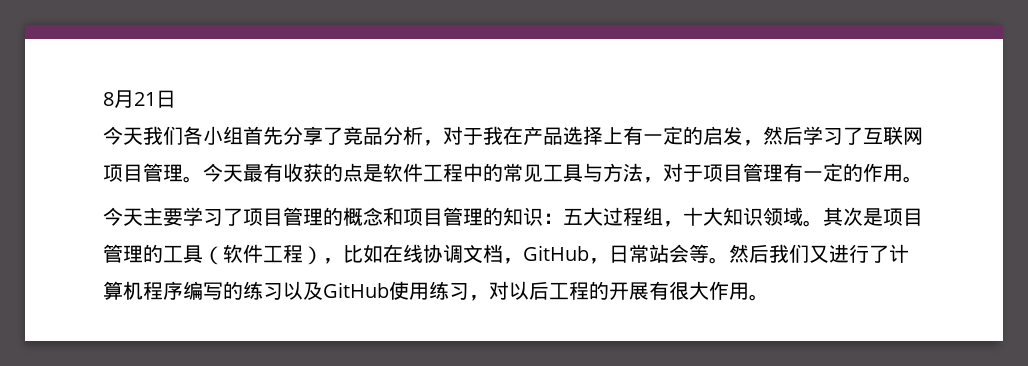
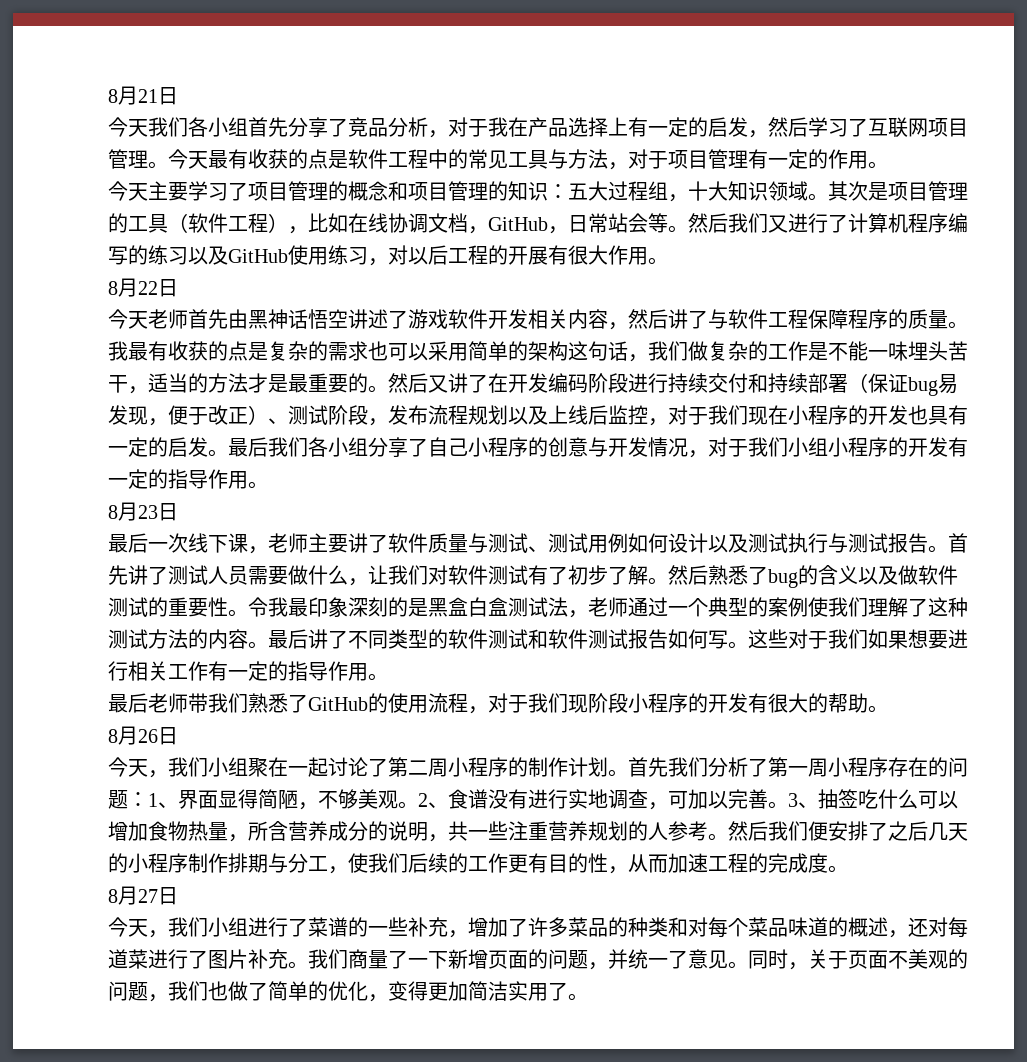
+ 8月22日
+ 今天老师首先由黑神话悟空讲述了游戏软件开发相关内容，然后讲了与软件工程保障程序的质量。我最有收获的点是复杂的需求也可以采用简单的架构这句话，我们做复杂的工作是不能一味埋头苦干，适当的方法才是最重要的。然后又讲了在开发编码阶段进行持续交付和持续部署（保证bug易发现，便于改正）、测试阶段，发布流程规划以及上线后监控，对于我们现在小程序的开发也具有一定的启发。最后我们各小组分享了自己小程序的创意与开发情况，对于我们小组小程序的开发有一定的指导作用。
+ 8月23日
+ 最后一次线下课，老师主要讲了软件质量与测试、测试用例如何设计以及测试执行与测试报告。首先讲了测试人员需要做什么，让我们对软件测试有了初步了解。然后熟悉了bug的含义以及做软件测试的重要性。令我最印象深刻的是黑盒白盒测试法，老师通过一个典型的案例使我们理解了这种测试方法的内容。最后讲了不同类型的软件测试和软件测试报告如何写。这些对于我们如果想要进行相关工作有一定的指导作用。
+ 最后老师带我们熟悉了GitHub的使用流程，对于我们现阶段小程序的开发有很大的帮助。
+ 8月26日
+ 今天，我们小组聚在一起讨论了第二周小程序的制作计划。首先我们分析了第一周小程序存在的问题：1、界面显得简陋，不够美观。2、食谱没有进行实地调查，可加以完善。3、抽签吃什么可以增加食物热量，所含营养成分的说明，共一些注重营养规划的人参考。然后我们便安排了之后几天的小程序制作排期与分工，使我们后续的工作更有目的性，从而加速工程的完成度。
+ 8月27日
+ 今天，我们小组进行了菜谱的一些补充，增加了许多菜品的种类和对每个菜品味道的概述，还对每道菜进行了图片补充。我们商量了一下新增页面的问题，并统一了意见。同时，关于页面不美观的问题，我们也做了简单的优化，变得更加简洁实用了。

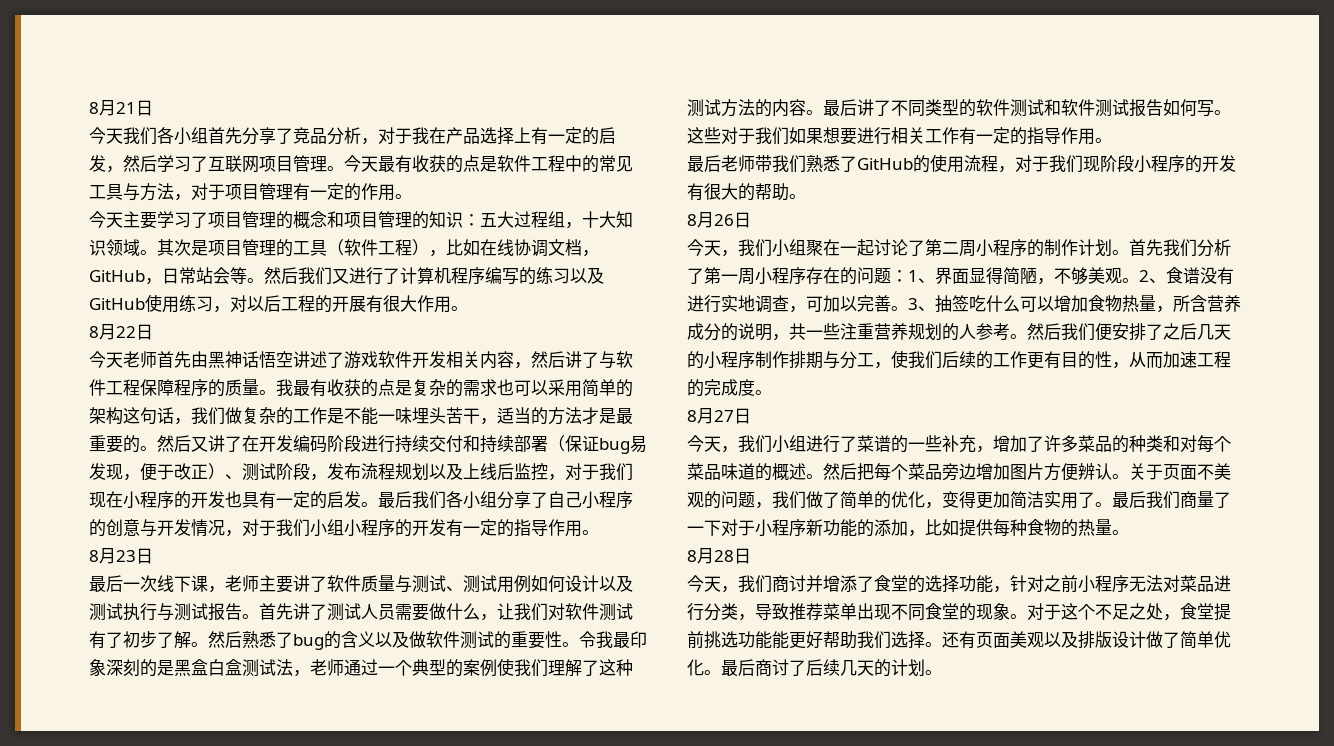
- 今天，我们小组进行了菜谱的一些补充，增加了许多菜品的种类和对每个菜品味道的概述，还对每道菜进行了图片补充。我们商量了一下新增页面的问题，并统一了意见。同时，关于页面不美观的问题，我们也做了简单的优化，变得更加简洁实用了。
+ 今天，我们小组进行了菜谱的一些补充，增加了许多菜品的种类和对每个菜品味道的概述。然后把每个菜品旁边增加图片方便辨认。关于页面不美观的问题，我们做了简单的优化，变得更加简洁实用了。
+ 最后我们商量了一下对于小程序新功能的添加，比如提供每种食物的热量。
+ 8月28日
+ 今天，我们商讨并增添了食堂的选择功能，针对之前小程序无法对菜品进行分类，导致推荐菜单出现不同食堂的现象。对于这个不足之处，食堂提前挑选功能能更好帮助我们选择。还有页面美观以及排版设计做了简单优化。最后商讨了后续几天的计划。

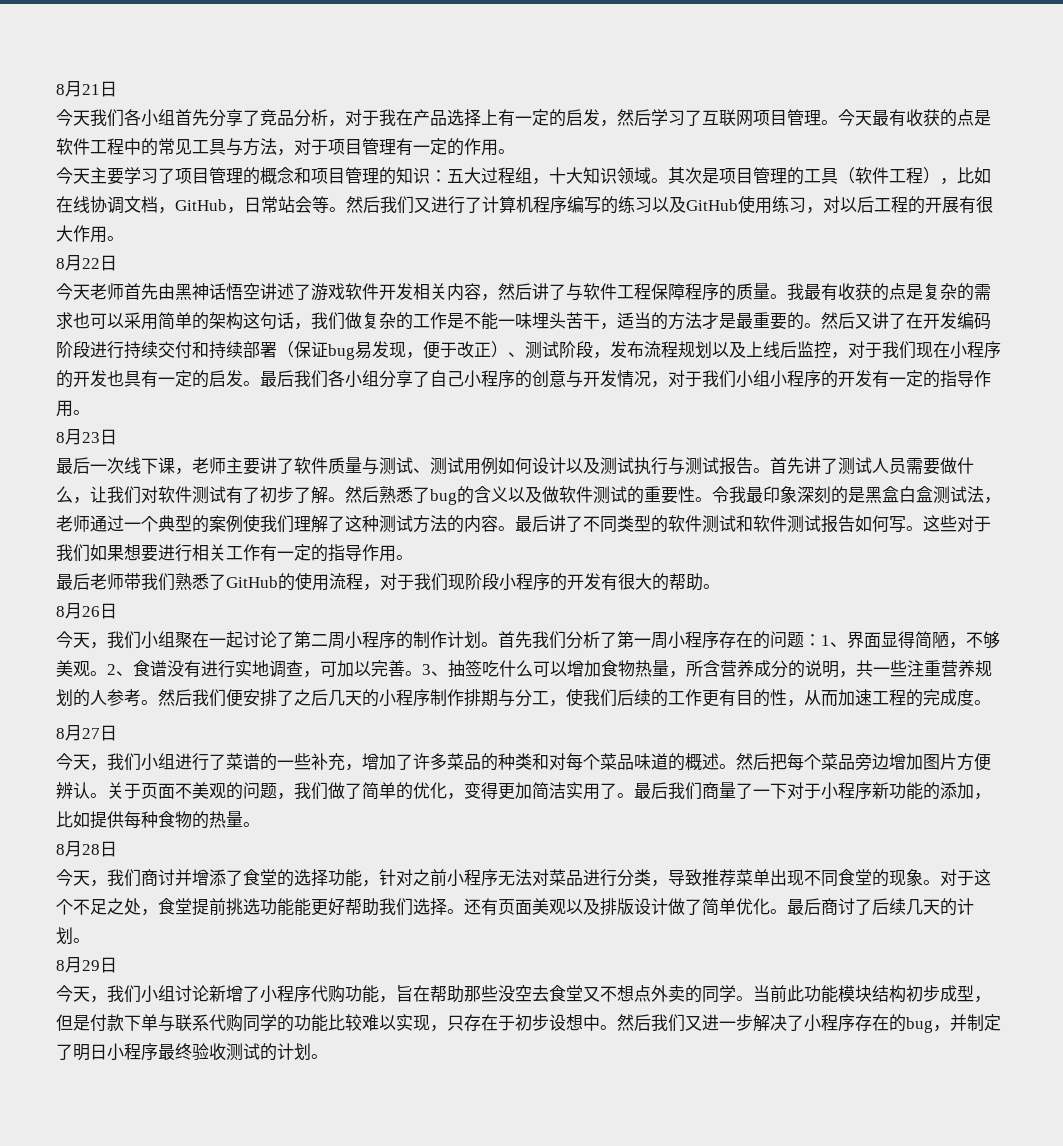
+ 8月29日
+ 今天，我们小组讨论新增了小程序代购功能，旨在帮助那些没空去食堂又不想点外卖的同学。当前此功能模块结构初步成型，但是付款下单与联系代购同学的功能比较难以实现，只存在于初步设想中。然后我们又进一步解决了小程序存在的bug，并制定了明日小程序最终验收测试的计划。

